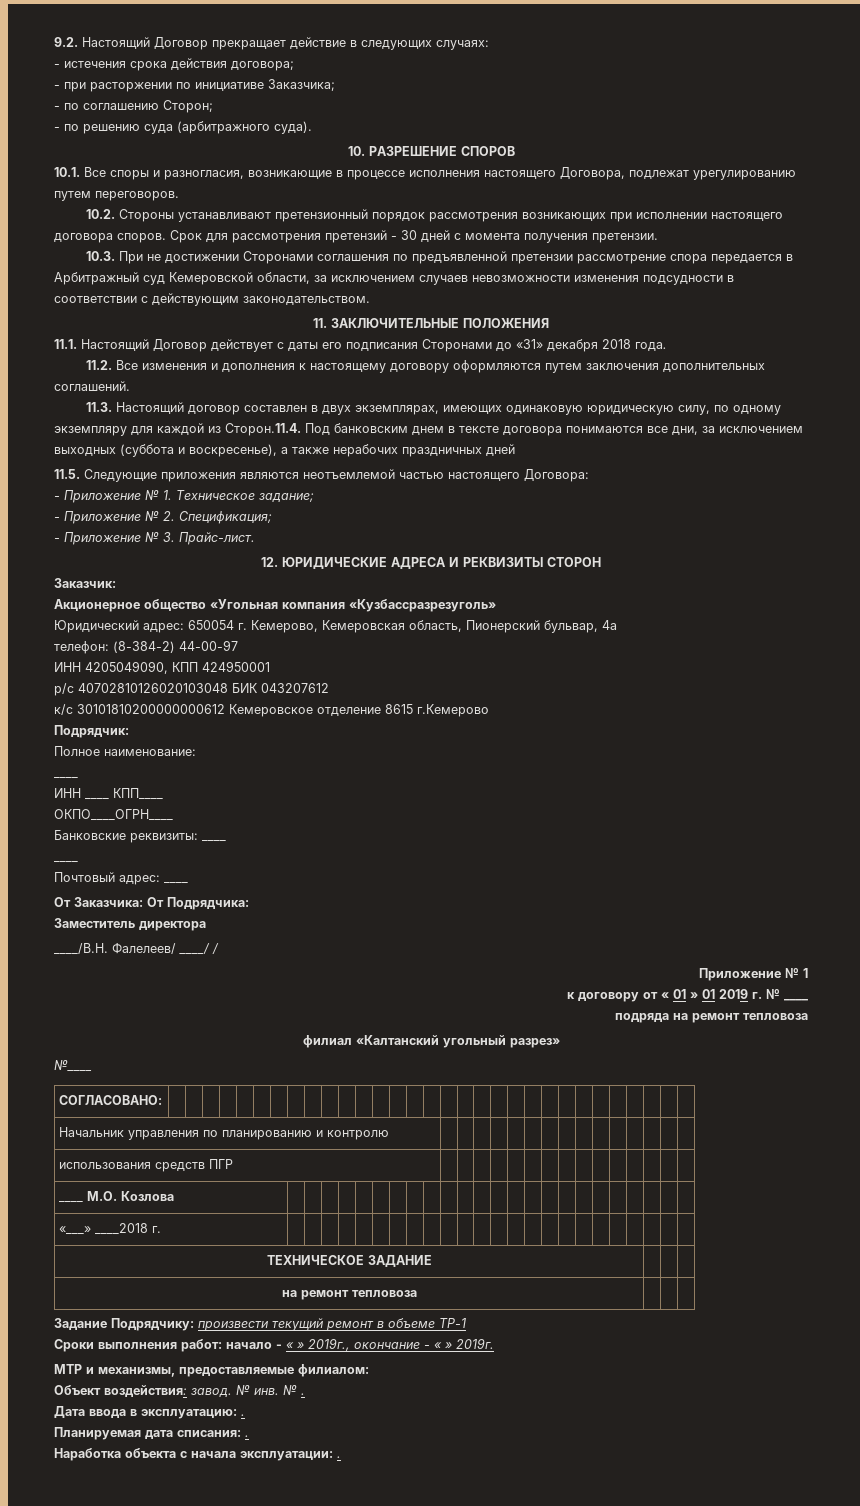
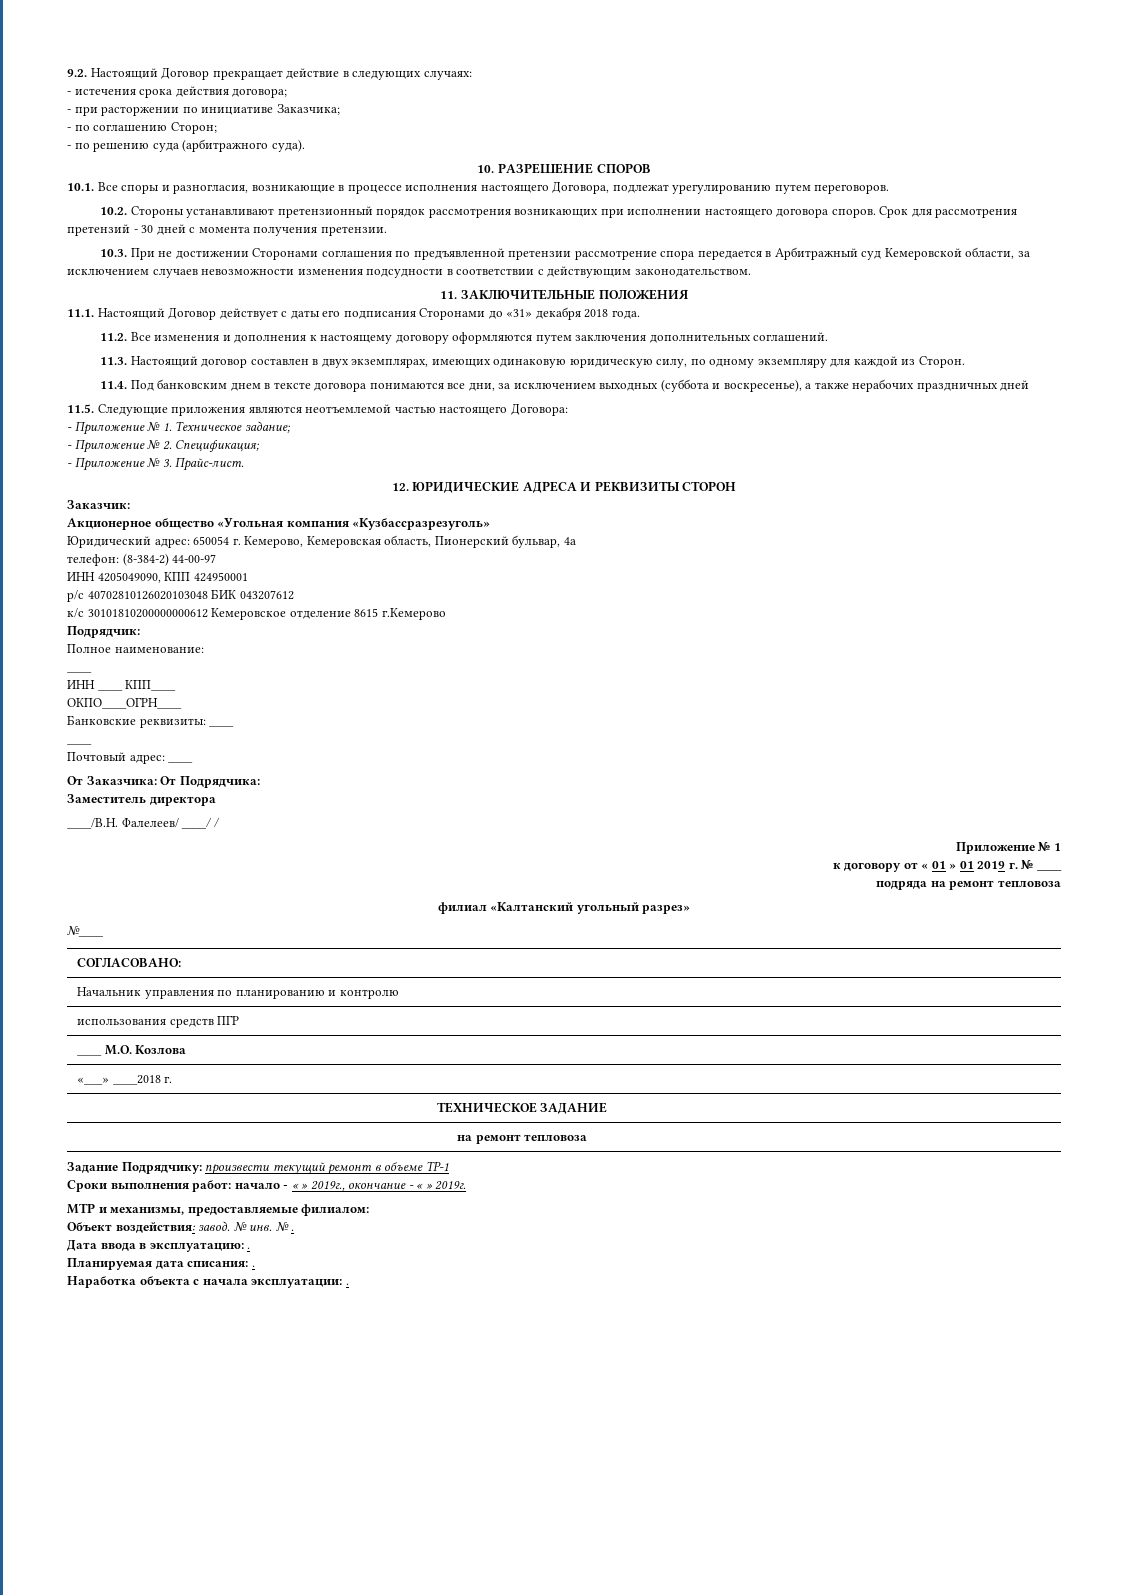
- 11.3. Настоящий договор составлен в двух экземплярах, имеющих одинаковую юридическую силу, по одному экземпляру для каждой из Сторон.11.4. Под банковским днем в тексте договора понимаются все дни, за исключением выходных (суббота и воскресенье), а также нерабочих праздничных дней
+ 11.3. Настоящий договор составлен в двух экземплярах, имеющих одинаковую юридическую силу, по одному экземпляру для каждой из Сторон.
+ 11.4. Под банковским днем в тексте договора понимаются все дни, за исключением выходных (суббота и воскресенье), а также нерабочих праздничных дней

